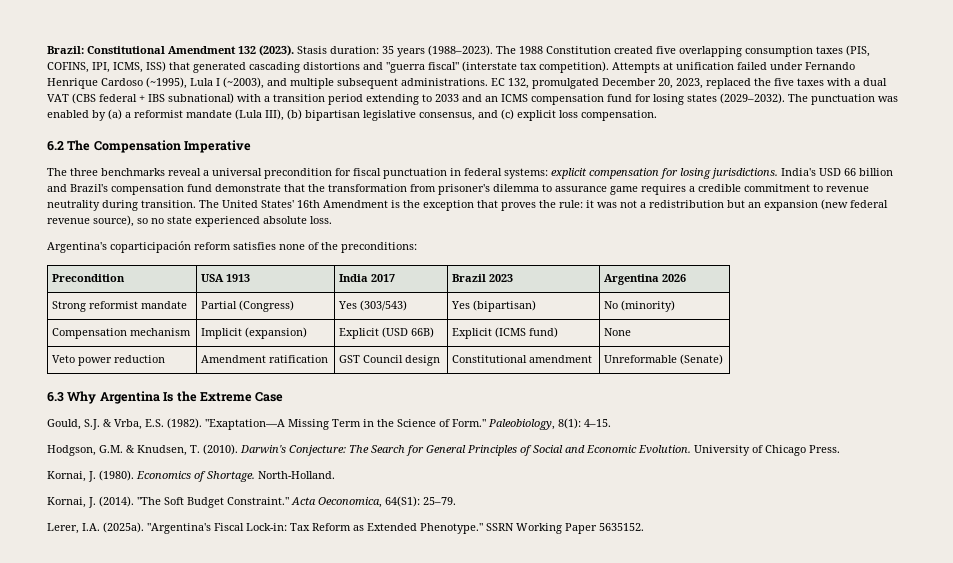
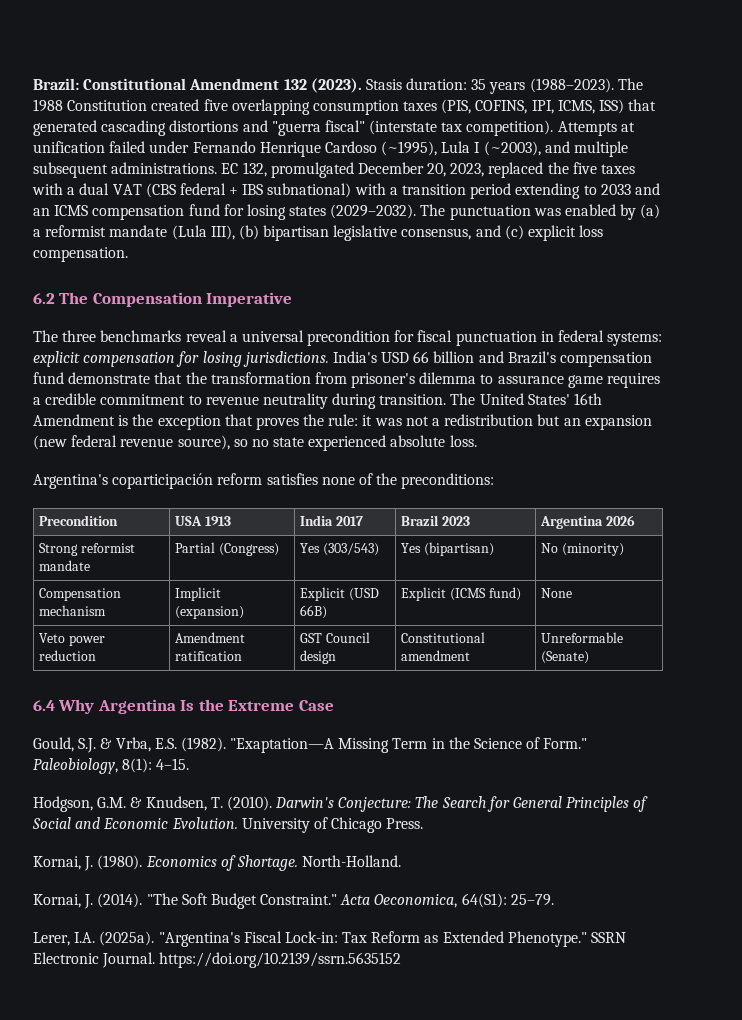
- 6.3 Why Argentina Is the Extreme Case
+ 6.4 Why Argentina Is the Extreme Case
- SSRN Working Paper 5635152.
+ SSRN Electronic Journal. https://doi.org/10.2139/ssrn.5635152

